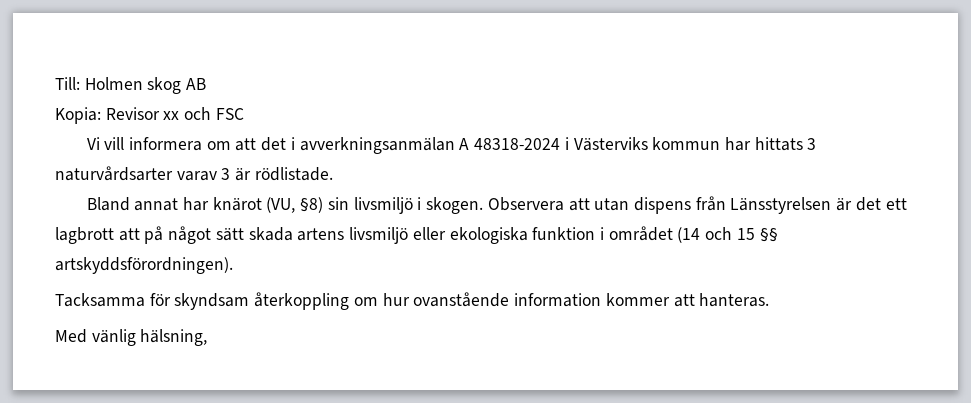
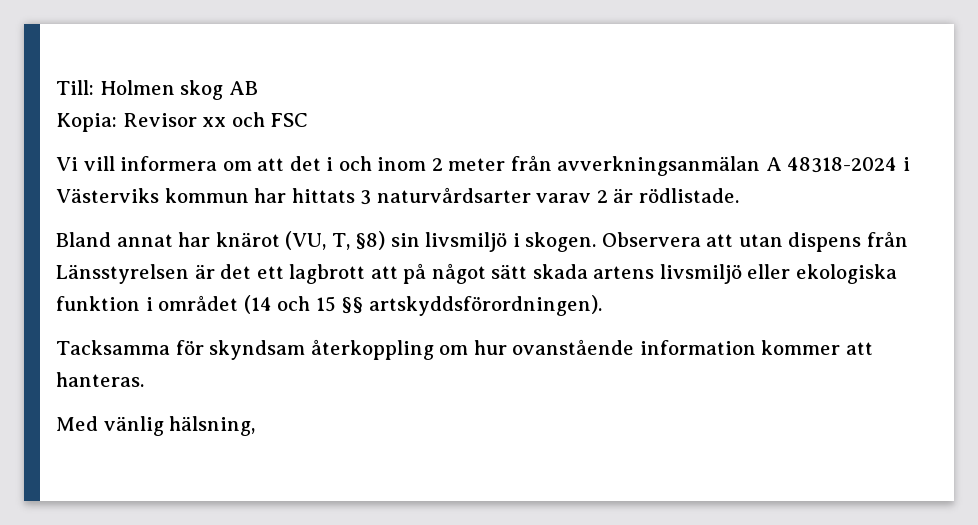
- Vi vill informera om att det i avverkningsanmälan A 48318-2024 i Västerviks kommun har hittats 3 naturvårdsarter varav 3 är rödlistade.
+ Vi vill informera om att det i och inom 2 meter från avverkningsanmälan A 48318-2024 i Västerviks kommun har hittats 3 naturvårdsarter varav 2 är rödlistade.
- Bland annat har knärot (VU, §8) sin livsmiljö i skogen.
+ Bland annat har knärot (VU, T, §8) sin livsmiljö i skogen.

